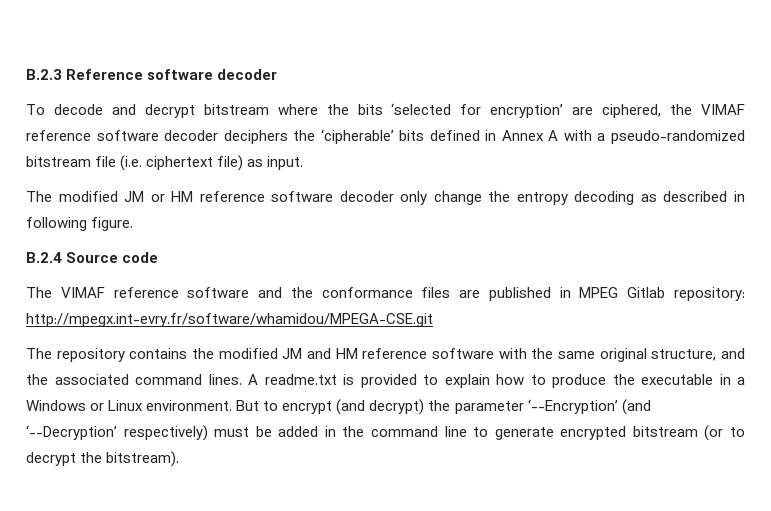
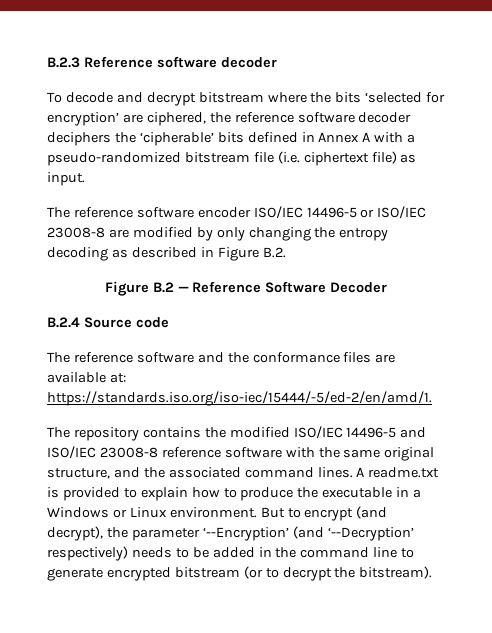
- To decode and decrypt bitstream where the bits ‘selected for encryption’ are ciphered, the VIMAF reference software decoder deciphers the ‘cipherable’ bits defined in Annex A with a pseudo-randomized bitstream file (i.e. ciphertext file) as input.
+ To decode and decrypt bitstream where the bits ‘selected for encryption’ are ciphered, the reference software decoder deciphers the ‘cipherable’ bits defined in Annex A with a pseudo-randomized bitstream file (i.e. ciphertext file) as input.
- The modified JM or HM reference software decoder only change the entropy decoding as described in following figure.
+ The reference software encoder ISO/IEC 14496-5 or ISO/IEC 23008-8 are modified by only changing the entropy decoding as described in Figure B.2.
+ Figure B.2 — Reference Software Decoder
- The VIMAF reference software and the conformance files are published in MPEG Gitlab repository: http://mpegx.int-evry.fr/software/whamidou/MPEGA-CSE.git
+ The reference software and the conformance files are available at: https://standards.iso.org/iso-iec/15444/-5/ed-2/en/amd/1.
- The repository contains the modified JM and HM reference software with the same original structure, and the associated command lines.
+ The repository contains the modified ISO/IEC 14496-5 and ISO/IEC 23008-8 reference software with the same original structure, and the associated command lines.
- But to encrypt (and decrypt) the parameter ‘--Encryption’ (and ‘--Decryption’ respectively) must be added in the command line to generate encrypted bitstream (or to decrypt the bitstream).
+ But to encrypt (and decrypt), the parameter ‘--Encryption’ (and ‘--Decryption’ respectively) needs to be added in the command line to generate encrypted bitstream (or to decrypt the bitstream).

